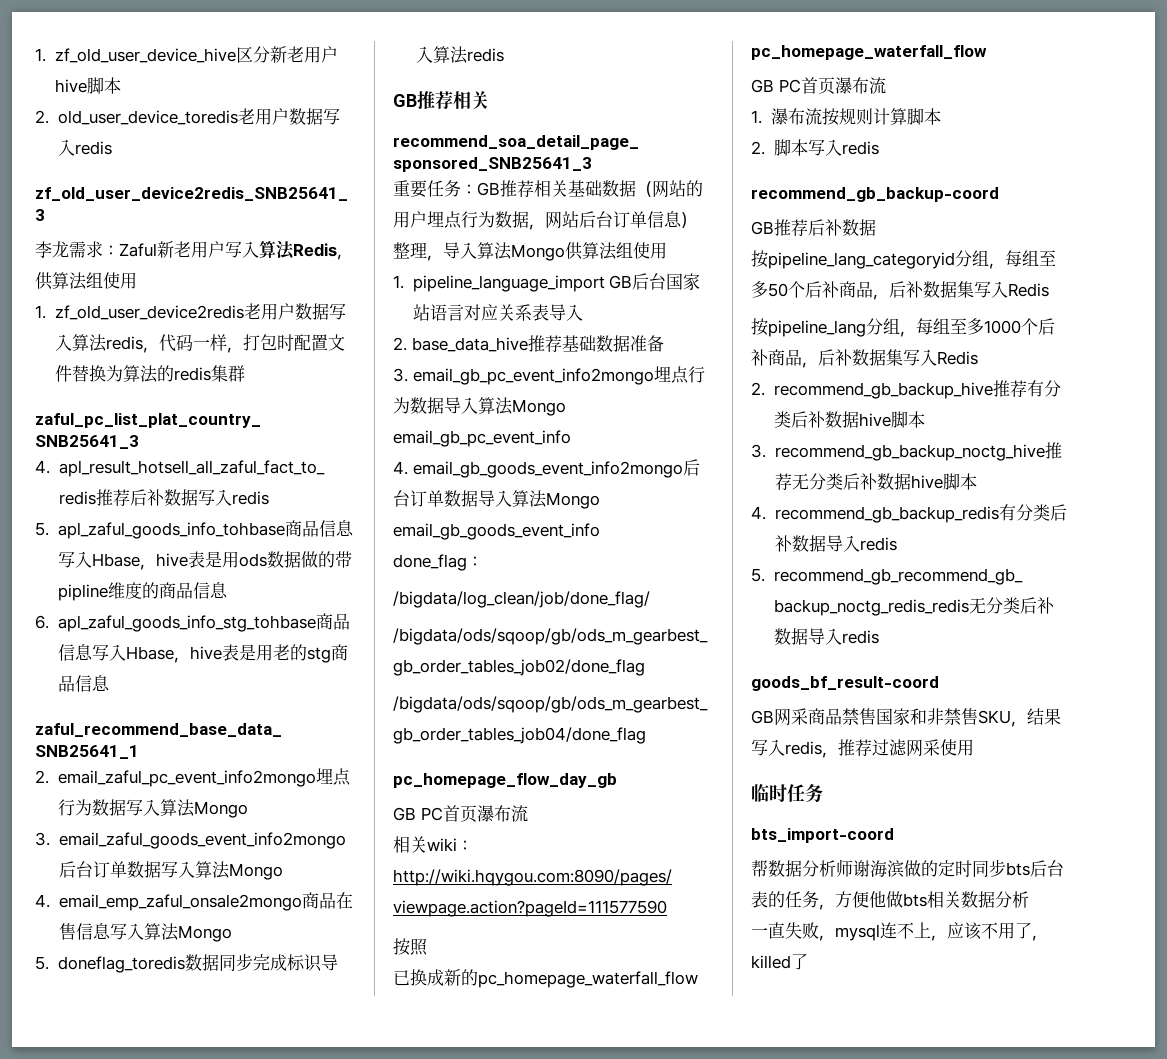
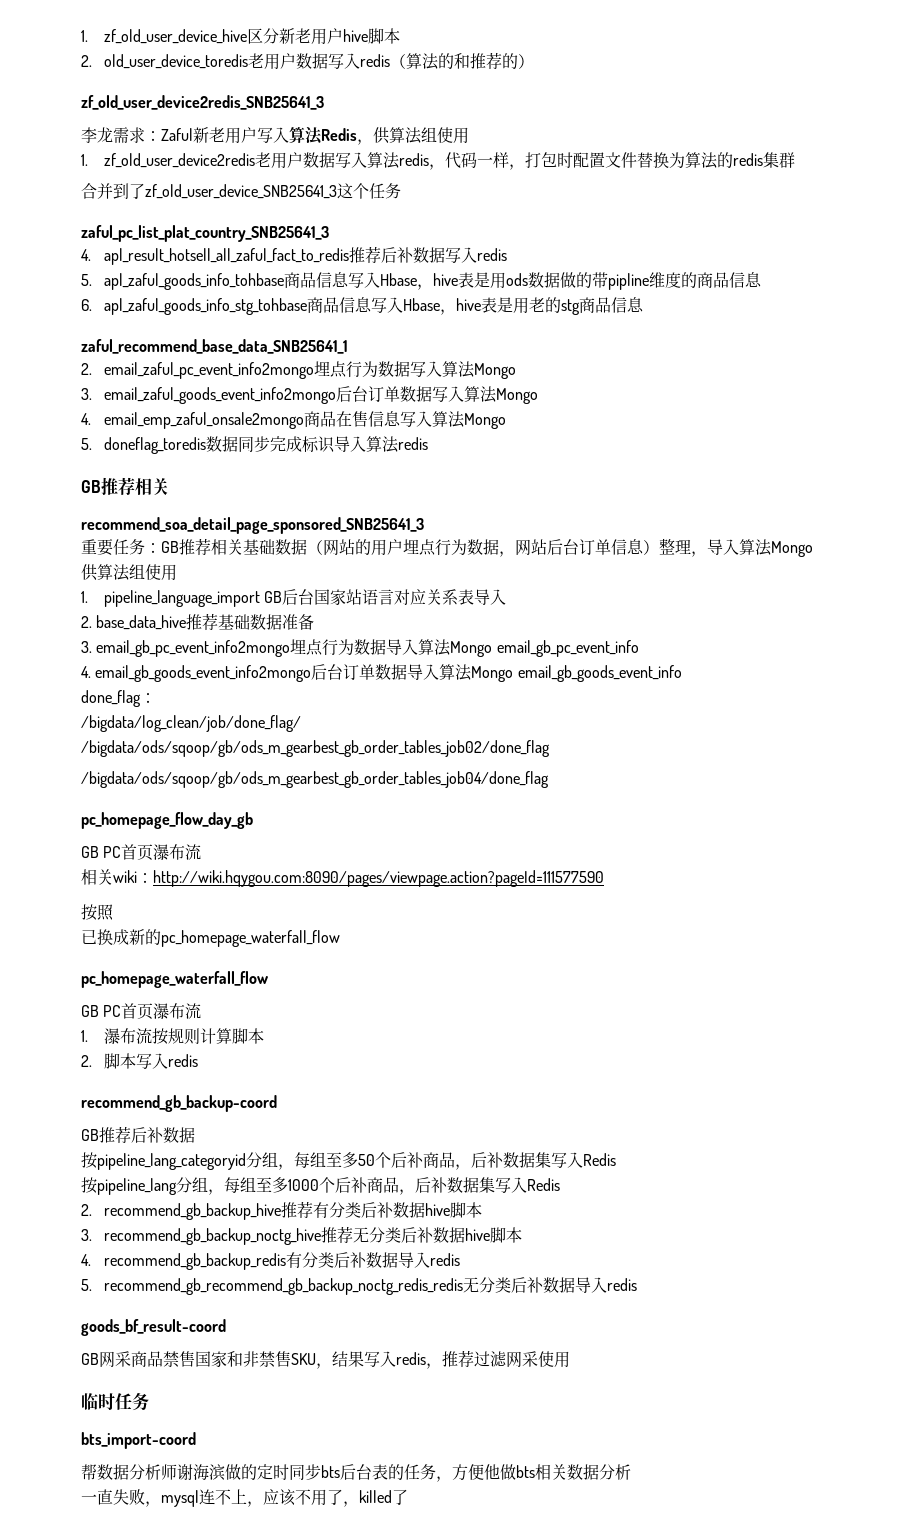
- 2. old_user_device_toredis老用户数据写入redis
+ 2. old_user_device_toredis老用户数据写入redis（算法的和推荐的）
+ 合并到了zf_old_user_device_SNB25641_3这个任务

